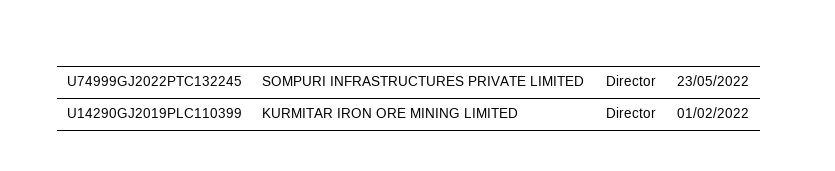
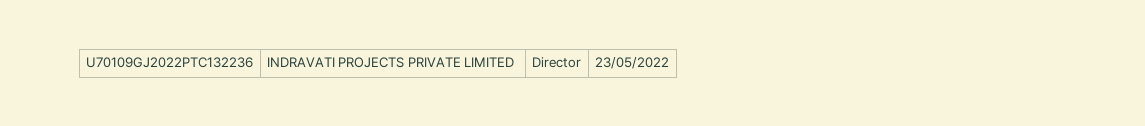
- U74999GJ2022PTC132245 | SOMPURI INFRASTRUCTURES PRIVATE LIMITED | Director | 23/05/2022
+ U70109GJ2022PTC132236 | INDRAVATI PROJECTS PRIVATE LIMITED | Director | 23/05/2022
- U14290GJ2019PLC110399 | KURMITAR IRON ORE MINING LIMITED | Director | 01/02/2022

